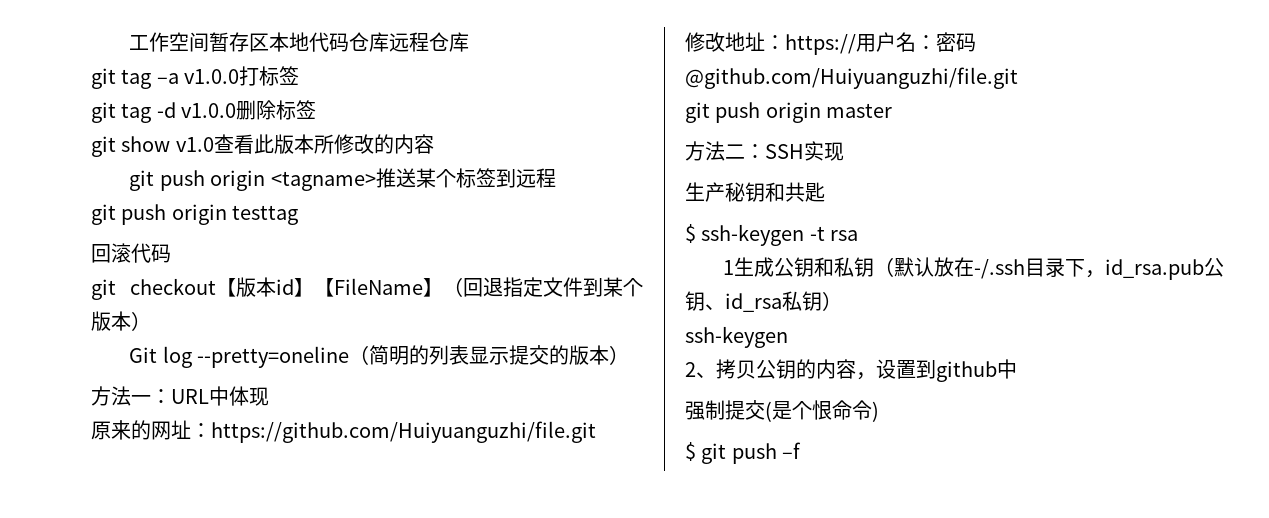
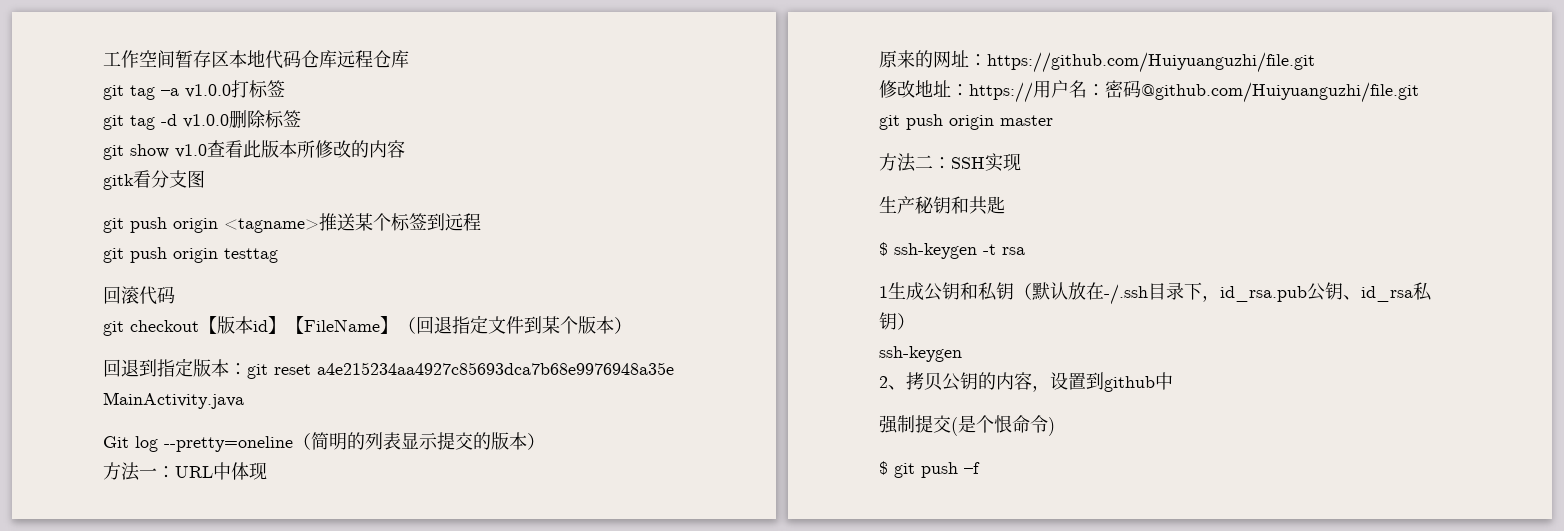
+ gitk看分支图
+ 回退到指定版本：git reset a4e215234aa4927c85693dca7b68e9976948a35e MainActivity.java

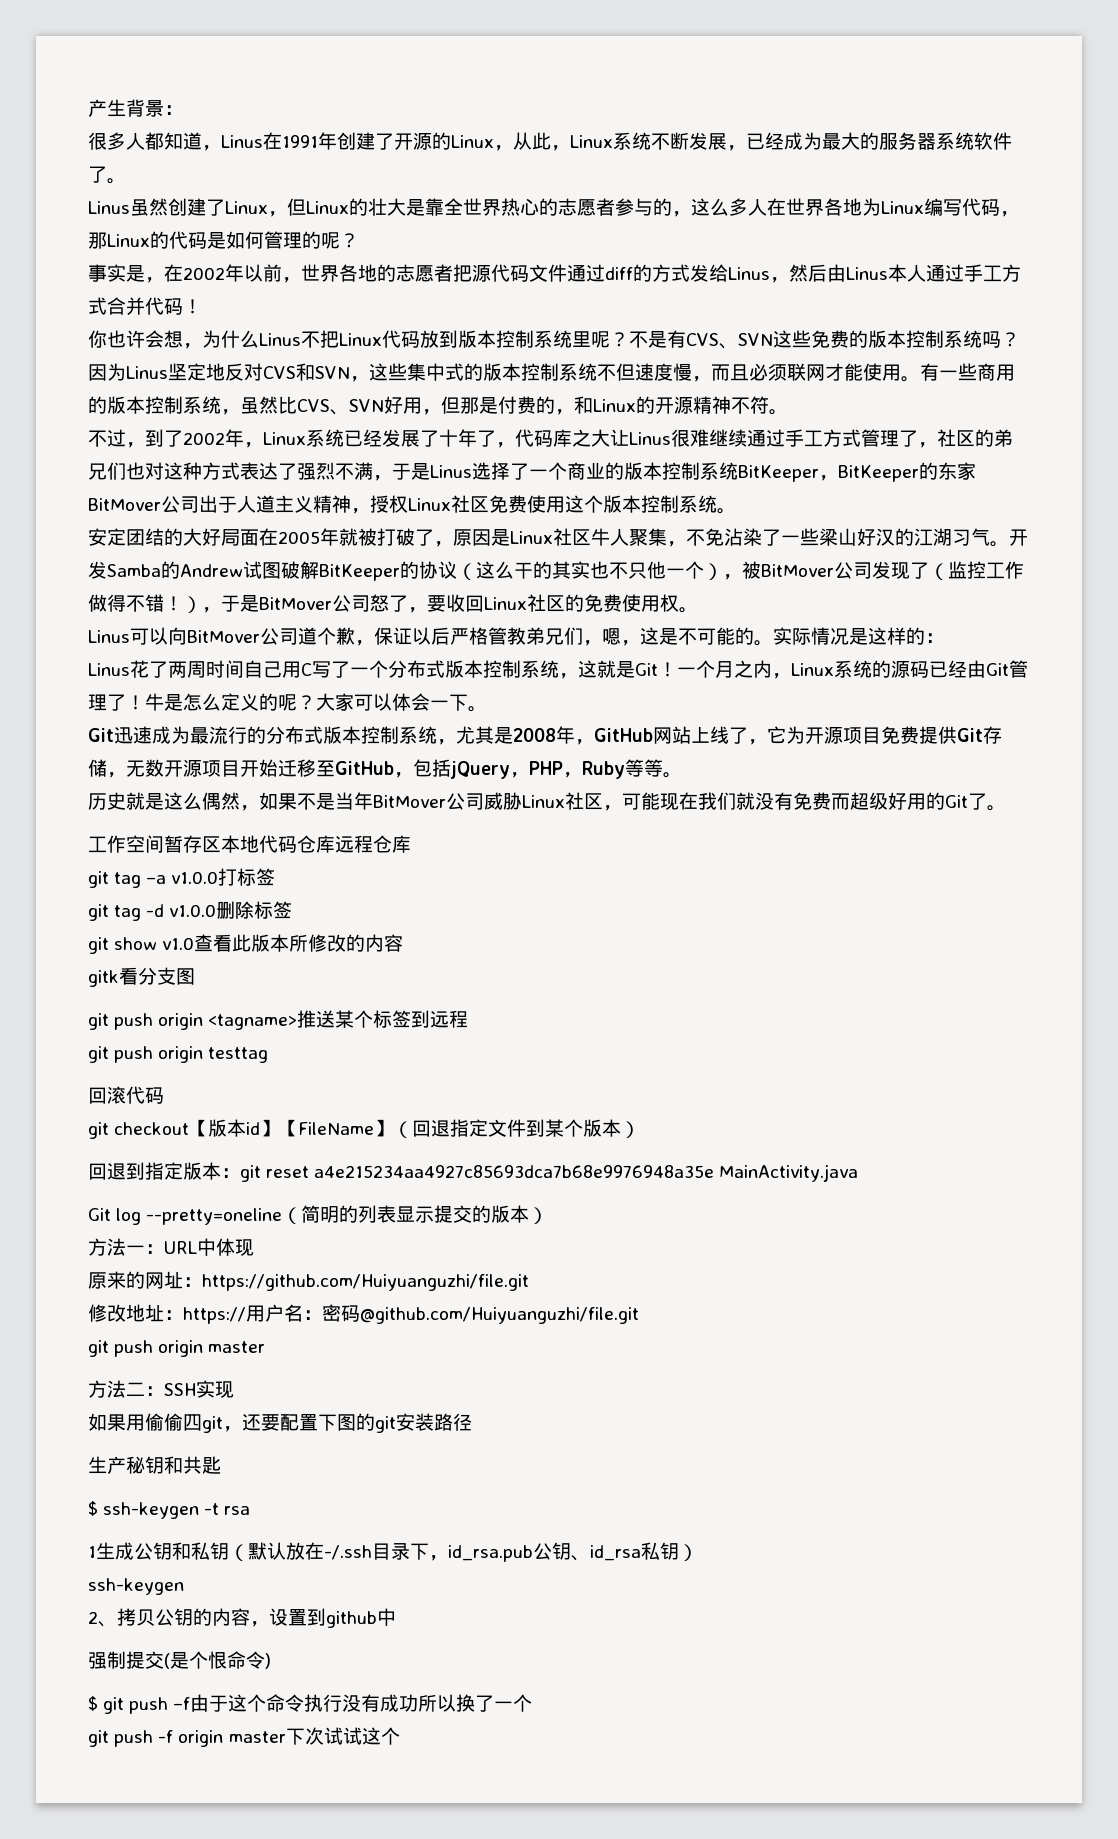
+ 产生背景：
+ 很多人都知道，Linus在1991年创建了开源的Linux，从此，Linux系统不断发展，已经成为最大的服务器系统软件了。
+ Linus虽然创建了Linux，但Linux的壮大是靠全世界热心的志愿者参与的，这么多人在世界各地为Linux编写代码，那Linux的代码是如何管理的呢？
+ 事实是，在2002年以前，世界各地的志愿者把源代码文件通过diff的方式发给Linus，然后由Linus本人通过手工方式合并代码！
+ 你也许会想，为什么Linus不把Linux代码放到版本控制系统里呢？不是有CVS、SVN这些免费的版本控制系统吗？因为Linus坚定地反对CVS和SVN，这些集中式的版本控制系统不但速度慢，而且必须联网才能使用。有一些商用的版本控制系统，虽然比CVS、SVN好用，但那是付费的，和Linux的开源精神不符。
+ 不过，到了2002年，Linux系统已经发展了十年了，代码库之大让Linus很难继续通过手工方式管理了，社区的弟兄们也对这种方式表达了强烈不满，于是Linus选择了一个商业的版本控制系统BitKeeper，BitKeeper的东家BitMover公司出于人道主义精神，授权Linux社区免费使用这个版本控制系统。
+ 安定团结的大好局面在2005年就被打破了，原因是Linux社区牛人聚集，不免沾染了一些梁山好汉的江湖习气。开发Samba的Andrew试图破解BitKeeper的协议（这么干的其实也不只他一个），被BitMover公司发现了（监控工作做得不错！），于是BitMover公司怒了，要收回Linux社区的免费使用权。
+ Linus可以向BitMover公司道个歉，保证以后严格管教弟兄们，嗯，这是不可能的。实际情况是这样的：
+ Linus花了两周时间自己用C写了一个分布式版本控制系统，这就是Git！一个月之内，Linux系统的源码已经由Git管理了！牛是怎么定义的呢？大家可以体会一下。
+ Git迅速成为最流行的分布式版本控制系统，尤其是2008年，GitHub网站上线了，它为开源项目免费提供Git存储，无数开源项目开始迁移至GitHub，包括jQuery，PHP，Ruby等等。
+ 历史就是这么偶然，如果不是当年BitMover公司威胁Linux社区，可能现在我们就没有免费而超级好用的Git了。
+ 如果用偷偷四git，还要配置下图的git安装路径
- $ git push –f
+ $ git push –f由于这个命令执行没有成功所以换了一个
+ git push -f origin master下次试试这个

